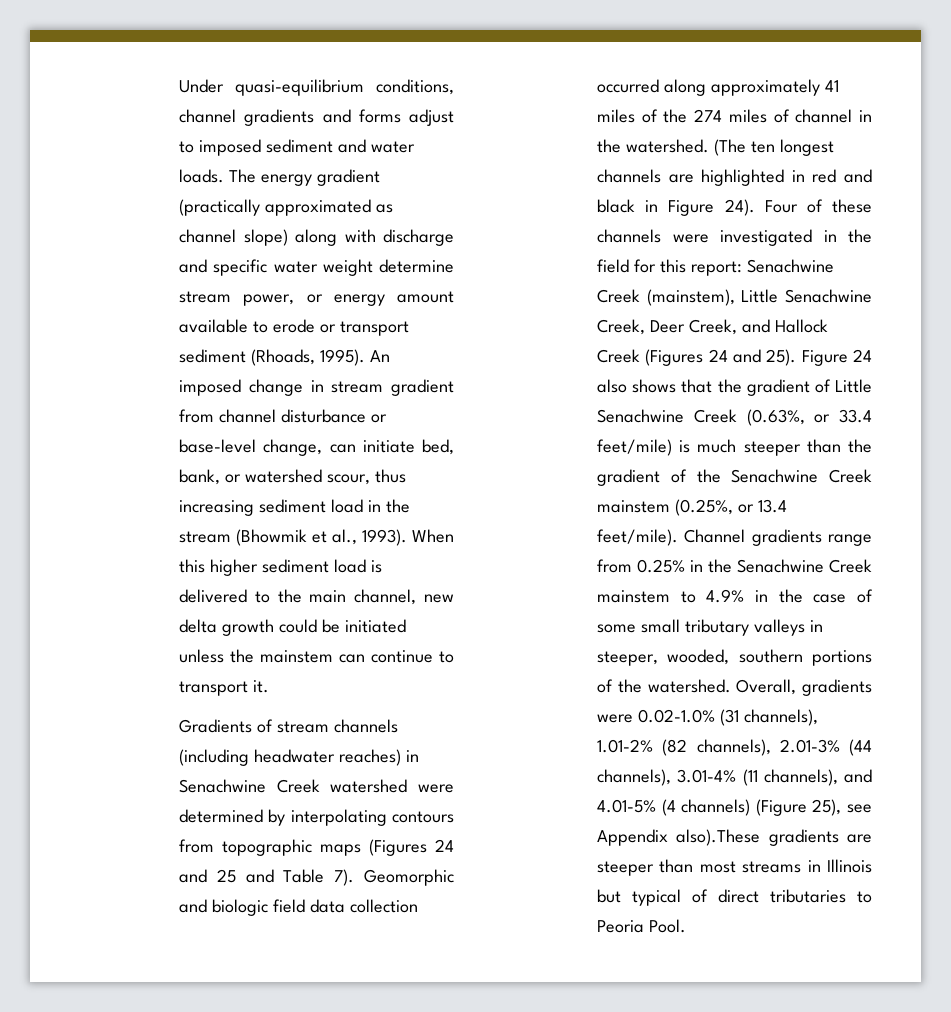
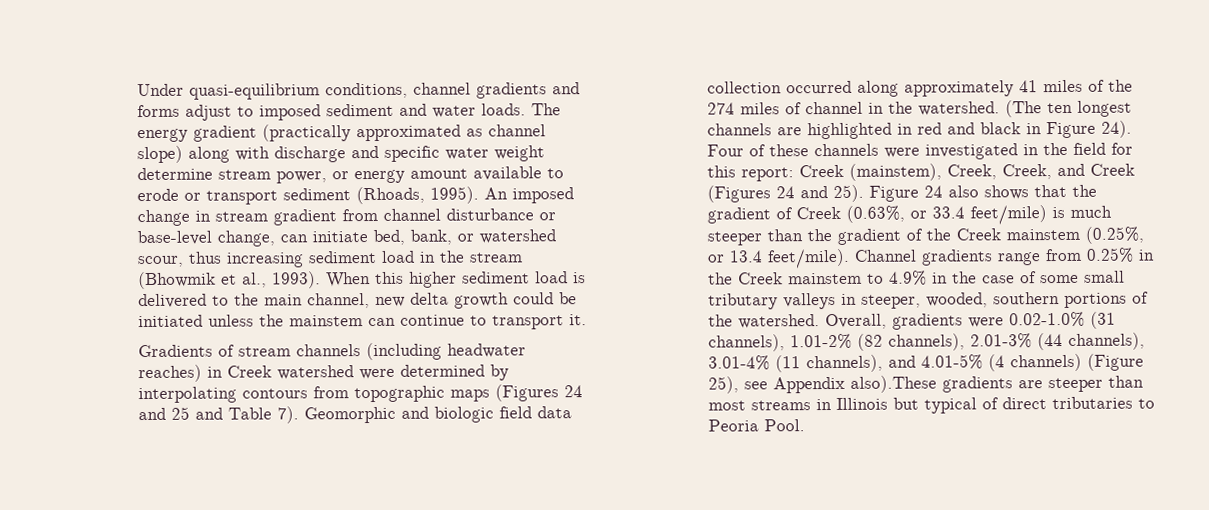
- Gradients of stream channels (including headwater reaches) in Senachwine Creek watershed were determined by interpolating contours from topographic maps (Figures 24 and 25 and Table 7).
+ Gradients of stream channels (including headwater reaches) in Creek watershed were determined by interpolating contours from topographic maps (Figures 24 and 25 and Table 7).
- Four of these channels were investigated in the field for this report: Senachwine Creek (mainstem), Little Senachwine Creek, Deer Creek, and Hallock Creek (Figures 24 and 25).
+ Four of these channels were investigated in the field for this report: Creek (mainstem), Creek, Creek, and Creek (Figures 24 and 25).
- Figure 24 also shows that the gradient of Little Senachwine Creek (0.63%, or 33.4 feet/mile) is much steeper than the gradient of the Senachwine Creek mainstem (0.25%, or 13.4 feet/mile).
+ Figure 24 also shows that the gradient of Creek (0.63%, or 33.4 feet/mile) is much steeper than the gradient of the Creek mainstem (0.25%, or 13.4 feet/mile).
- Channel gradients range from 0.25% in the Senachwine Creek mainstem to 4.9% in the case of some small tributary valleys in steeper, wooded, southern portions of the watershed.
+ Channel gradients range from 0.25% in the Creek mainstem to 4.9% in the case of some small tributary valleys in steeper, wooded, southern portions of the watershed.

